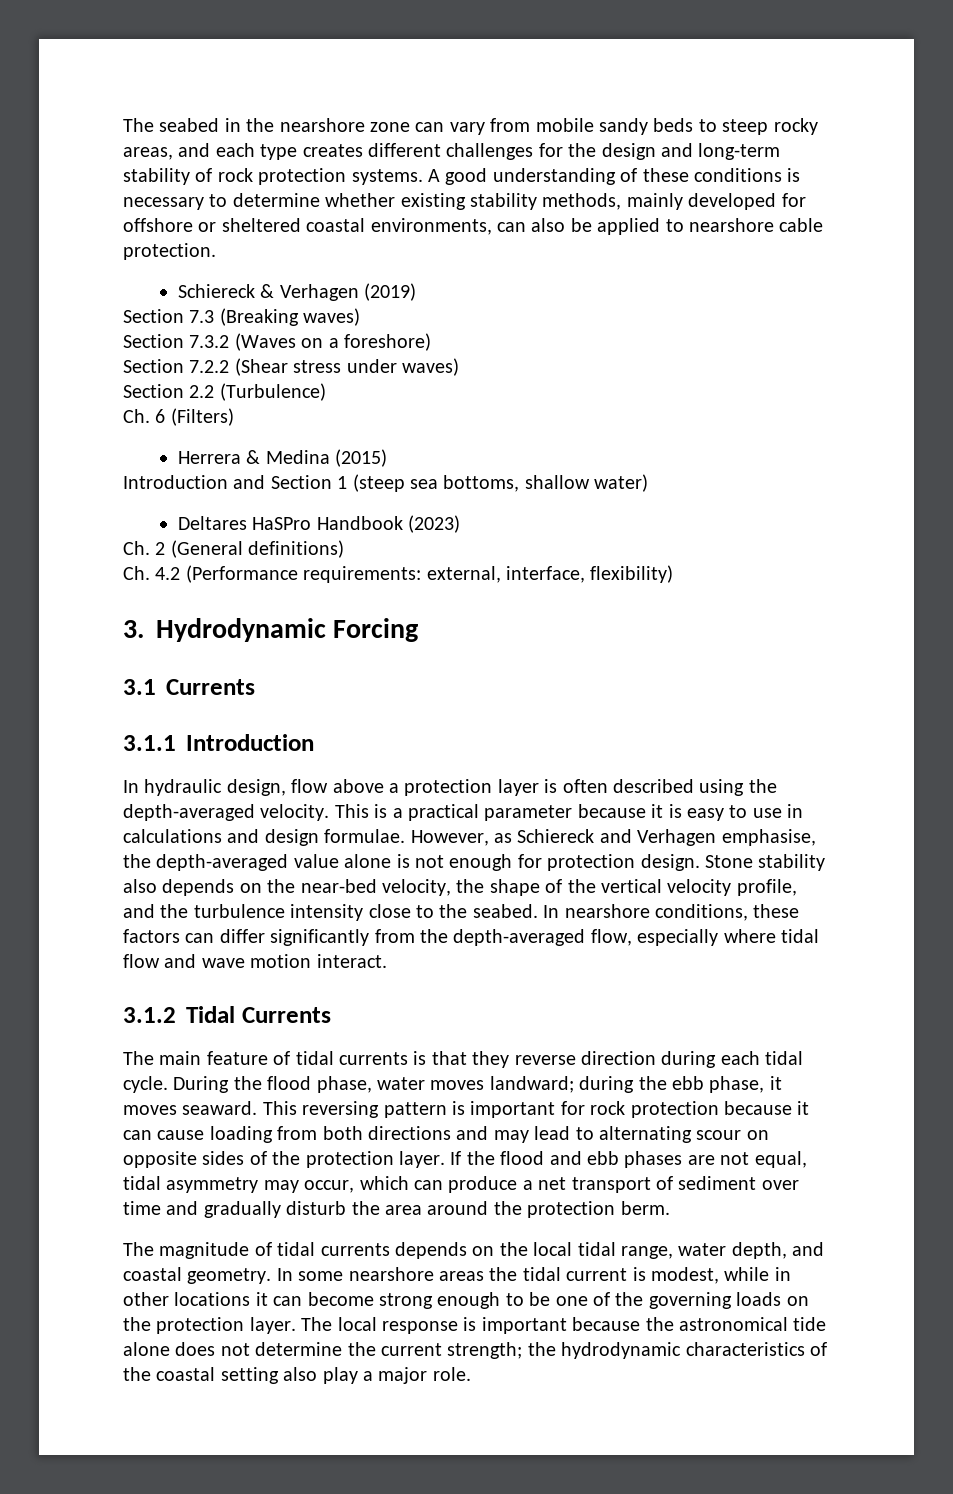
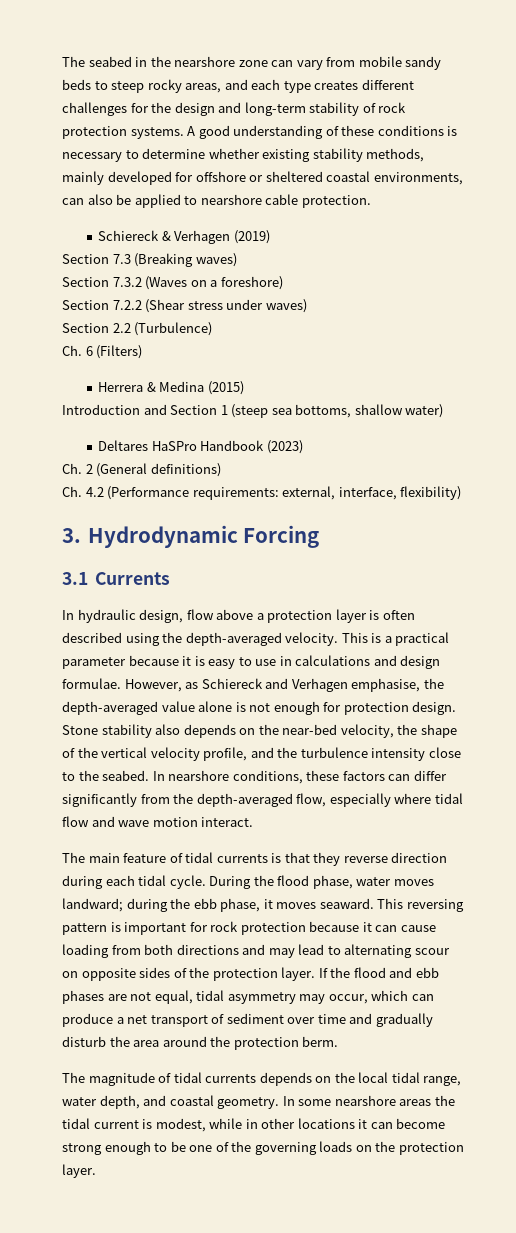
- 3.1.1 Introduction
- 3.1.2 Tidal Currents
- The local response is important because the astronomical tide alone does not determine the current strength; the hydrodynamic characteristics of the coastal setting also play a major role.

